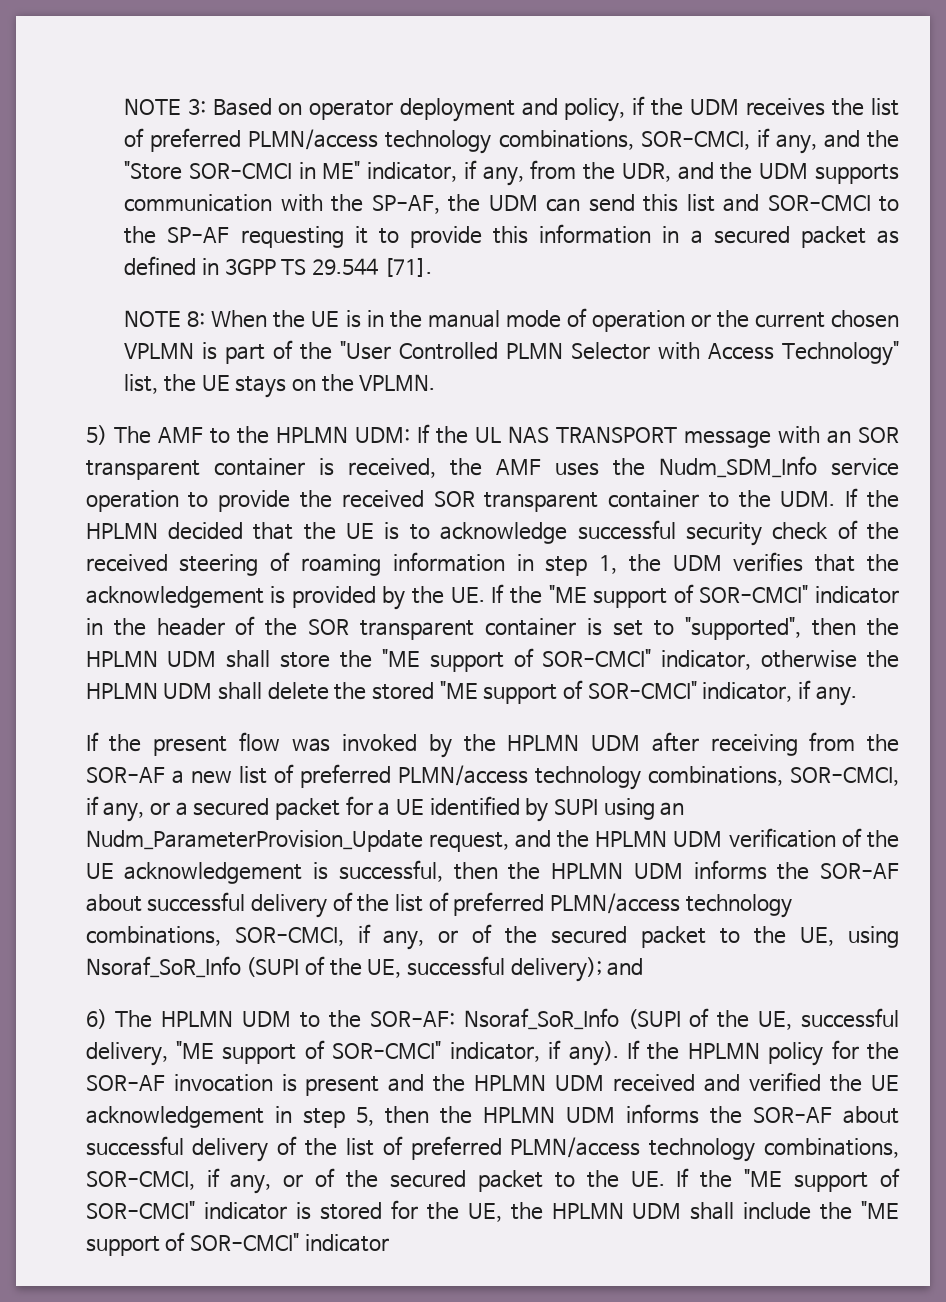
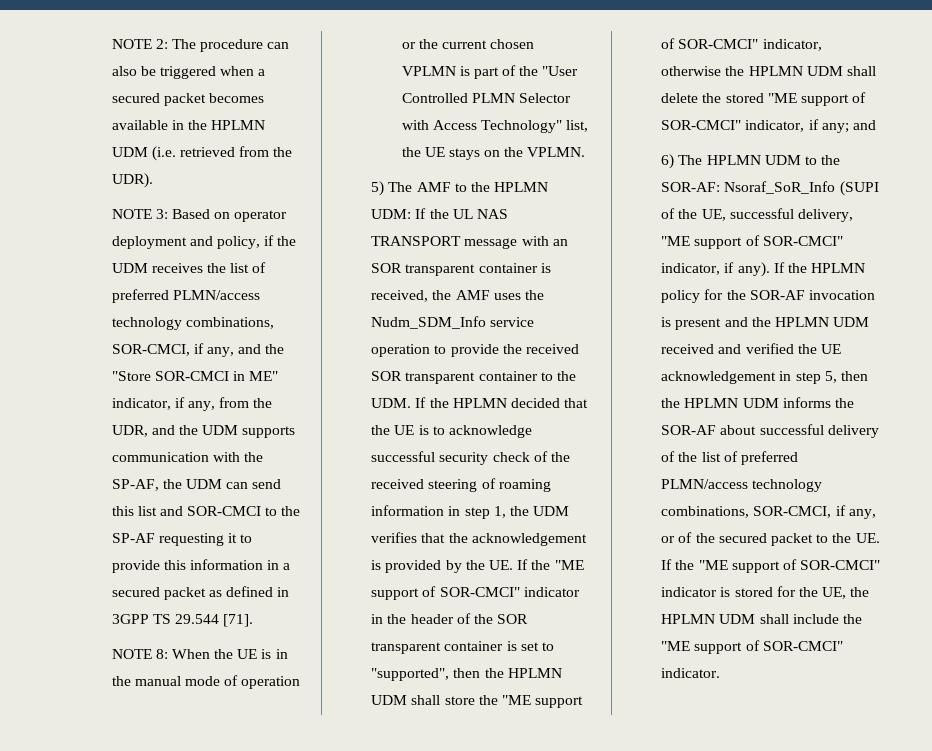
+ NOTE 2: The procedure can also be triggered when a secured packet becomes available in the HPLMN UDM (i.e. retrieved from the UDR).
- If the UL NAS TRANSPORT message with an SOR transparent container is received, the AMF uses the Nudm_SDM_Info service operation to provide the received SOR transparent container to the UDM. If the HPLMN decided that the UE is to acknowledge successful security check of the received steering of roaming information in step 1, the UDM verifies that the acknowledgement is provided by the UE. If the "ME support of SOR-CMCI" indicator in the header of the SOR transparent container is set to "supported", then the HPLMN UDM shall store the "ME support of SOR-CMCI" indicator, otherwise the HPLMN UDM shall delete the stored "ME support of SOR-CMCI" indicator, if any.
- If the present flow was invoked by the HPLMN UDM after receiving from the SOR-AF a new list of preferred PLMN/access technology combinations, SOR-CMCI, if any, or a secured packet for a UE identified by SUPI using an Nudm_ParameterProvision_Update request, and the HPLMN UDM verification of the UE acknowledgement is successful, then the HPLMN UDM informs the SOR-AF about successful delivery of the list of preferred PLMN/access technology combinations, SOR-CMCI, if any, or of the secured packet to the UE, using Nsoraf_SoR_Info (SUPI of the UE, successful delivery);
+ If the UL NAS TRANSPORT message with an SOR transparent container is received, the AMF uses the Nudm_SDM_Info service operation to provide the received SOR transparent container to the UDM. If the HPLMN decided that the UE is to acknowledge successful security check of the received steering of roaming information in step 1, the UDM verifies that the acknowledgement is provided by the UE. If the "ME support of SOR-CMCI" indicator in the header of the SOR transparent container is set to "supported", then the HPLMN UDM shall store the "ME support of SOR-CMCI" indicator, otherwise the HPLMN UDM shall delete the stored "ME support of SOR-CMCI" indicator, if any;
- If the HPLMN policy for the SOR-AF invocation is present and the HPLMN UDM received and verified the UE acknowledgement in step 5, then the HPLMN UDM informs the SOR-AF about successful delivery of the list of preferred PLMN/access technology combinations, SOR-CMCI, if any, or of the secured packet to the UE. If the "ME support of SOR-CMCI" indicator is stored for the UE, the HPLMN UDM shall include the "ME support of SOR-CMCI" indicator
+ If the HPLMN policy for the SOR-AF invocation is present and the HPLMN UDM received and verified the UE acknowledgement in step 5, then the HPLMN UDM informs the SOR-AF about successful delivery of the list of preferred PLMN/access technology combinations, SOR-CMCI, if any, or of the secured packet to the UE. If the "ME support of SOR-CMCI" indicator is stored for the UE, the HPLMN UDM shall include the "ME support of SOR-CMCI" indicator.

